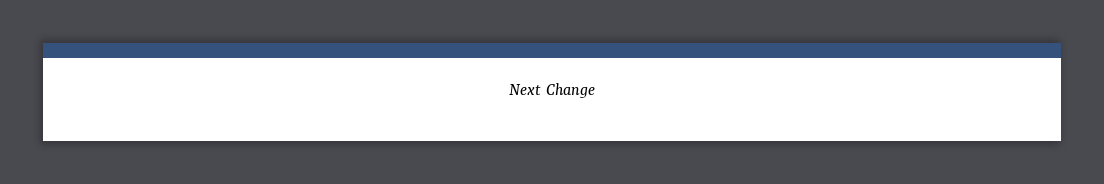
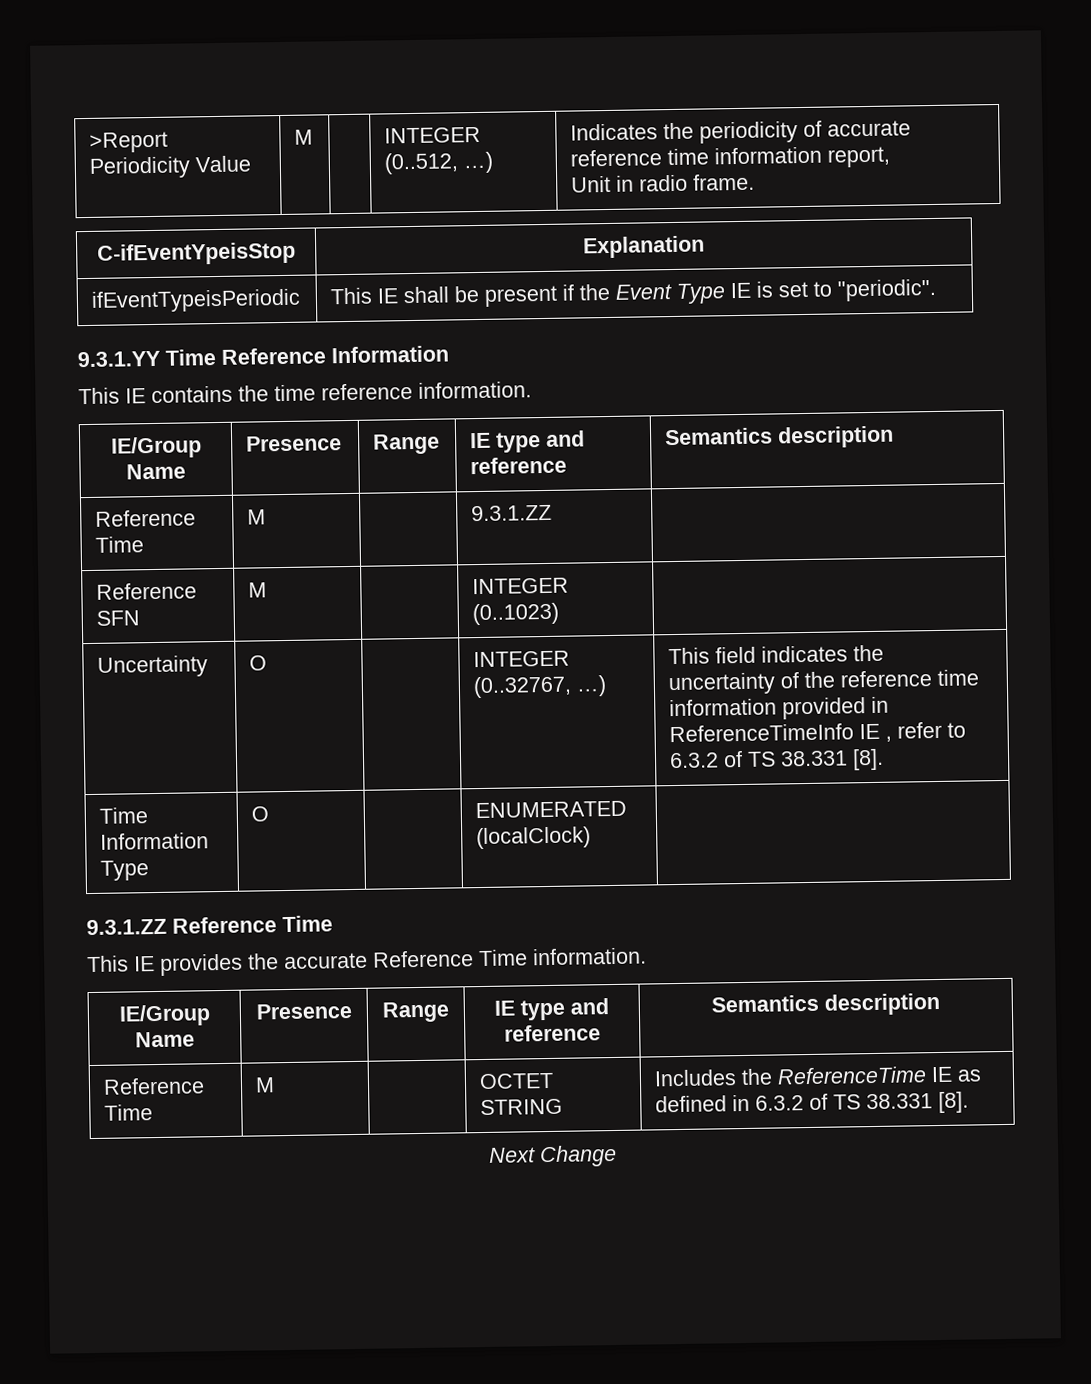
+ >Report Periodicity Value | M | | INTEGER (0..512, …) | Indicates the periodicity of accurate reference time information report,
+ Unit in radio frame.
+ C-ifEventYpeisStop | Explanation
+ ifEventTypeisPeriodic | This IE shall be present if the Event Type IE is set to "periodic".
+ 9.3.1.YY Time Reference Information
+ This IE contains the time reference information.
+ IE/Group Name | Presence | Range | IE type and reference | Semantics description
+ Reference Time | M | | 9.3.1.ZZ |
+ Reference SFN | M | | INTEGER (0..1023) |
+ Uncertainty | O | | INTEGER (0..32767, …) | This field indicates the uncertainty of the reference time information provided in ReferenceTimeInfo IE , refer to 6.3.2 of TS 38.331 [8].
+ Time Information Type | O | | ENUMERATED (localClock) |
+ 9.3.1.ZZ Reference Time
+ This IE provides the accurate Reference Time information.
+ IE/Group Name | Presence | Range | IE type and reference | Semantics description
+ Reference Time | M | | OCTET STRING | Includes the ReferenceTime IE as defined in 6.3.2 of TS 38.331 [8].

